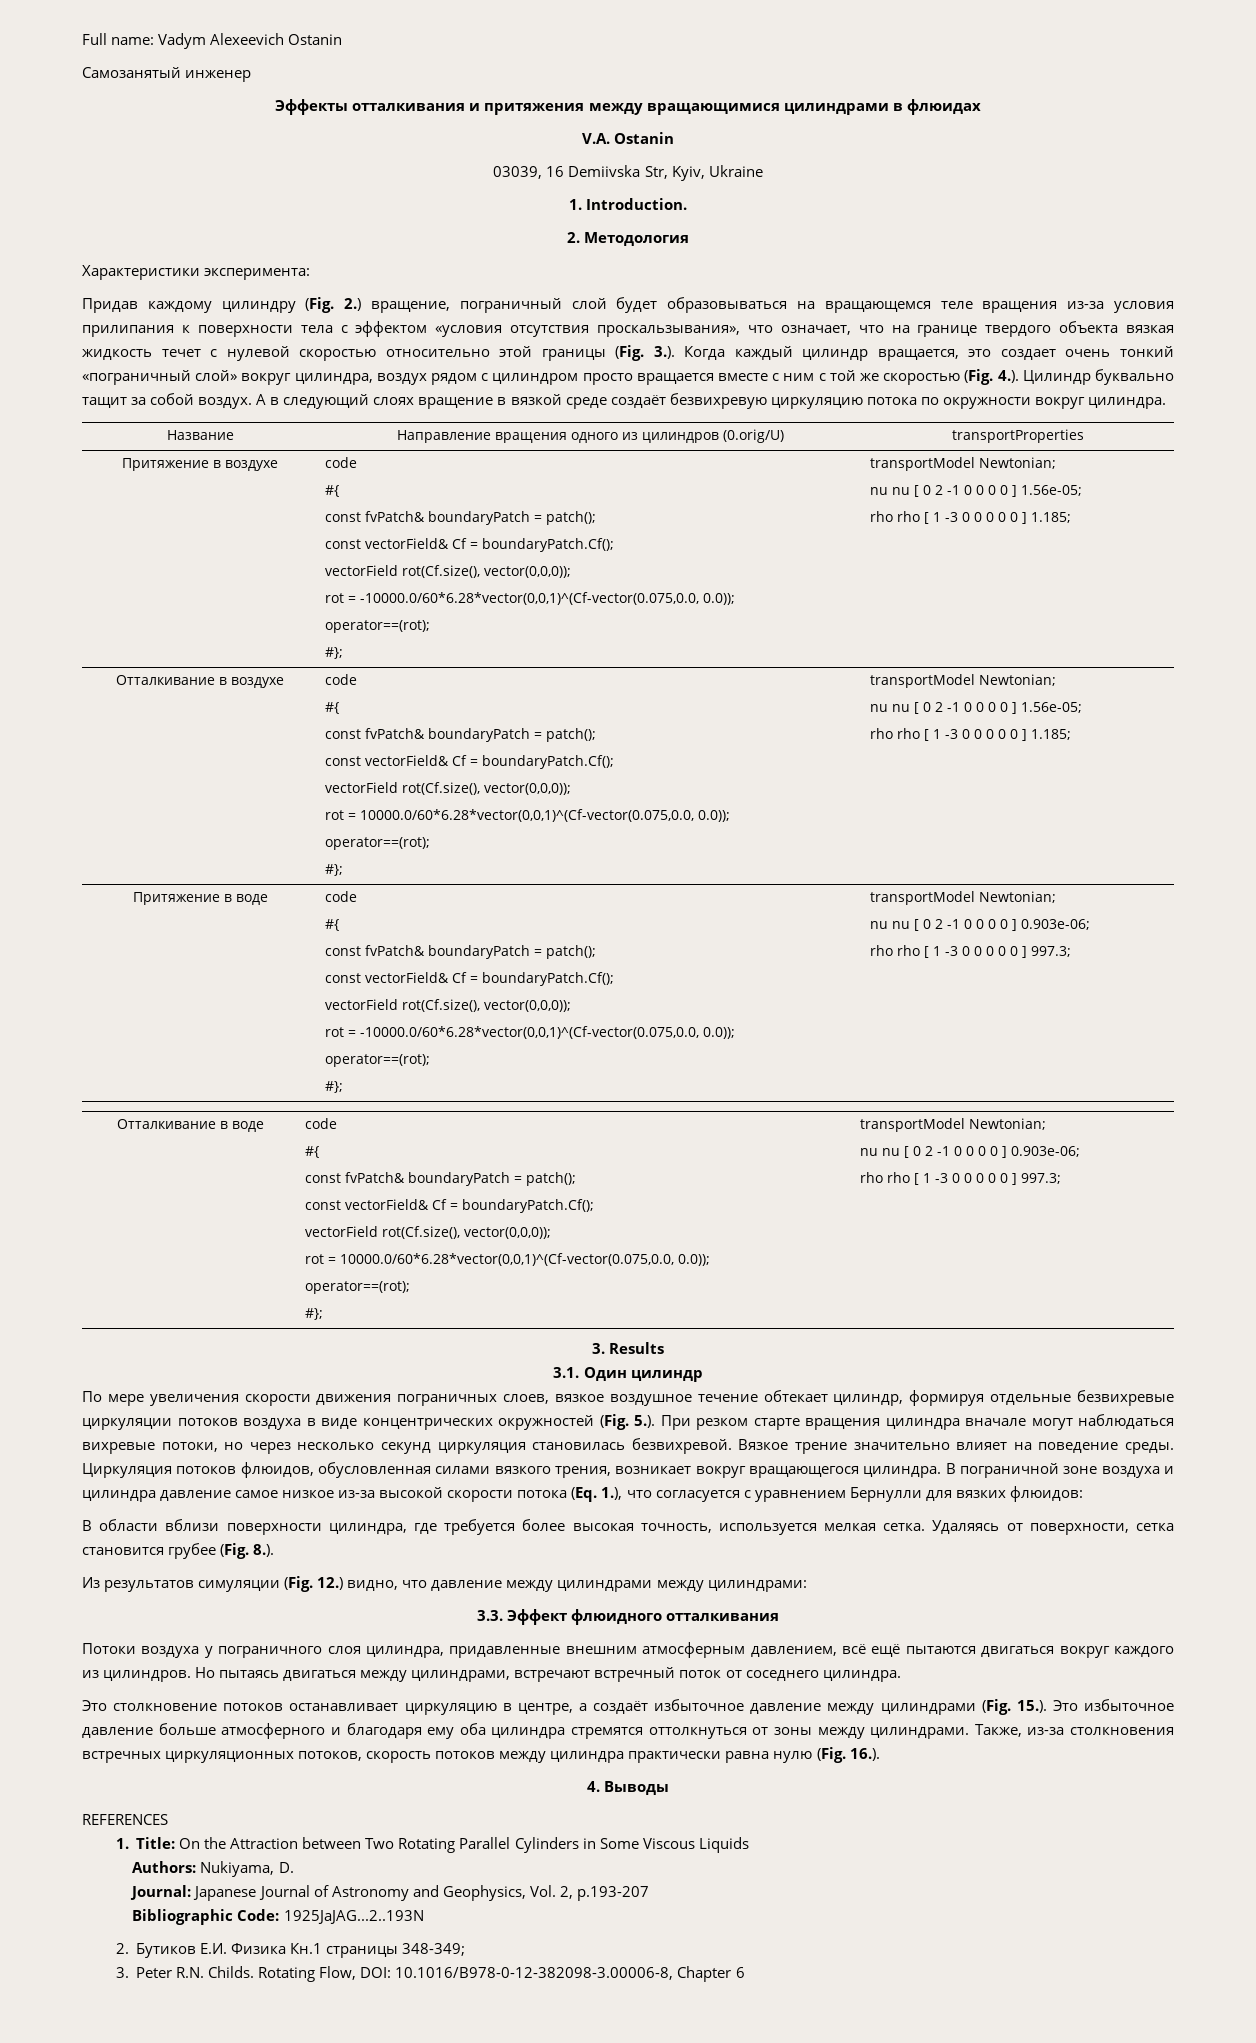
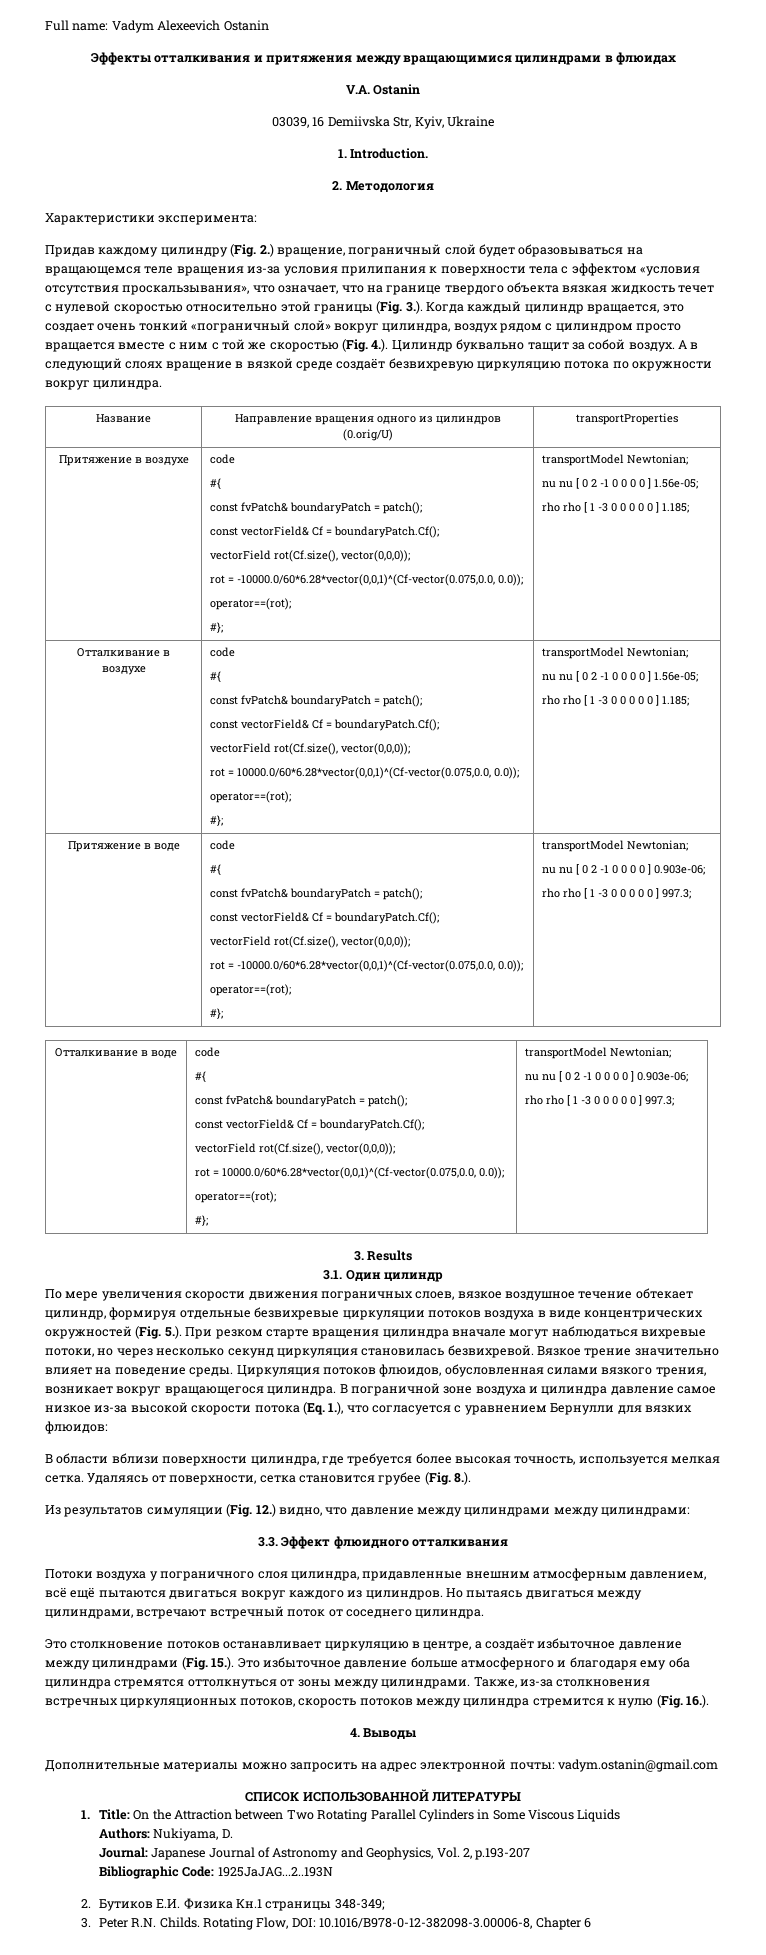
- Самозанятый инженер
- Также, из-за столкновения встречных циркуляционных потоков, скорость потоков между цилиндра практически равна нулю (Fig. 16.).
+ Также, из-за столкновения встречных циркуляционных потоков, скорость потоков между цилиндра стремится к нулю (Fig. 16.).
- REFERENCES
+ Дополнительные материалы можно запросить на адрес электронной почты: vadym.ostanin@gmail.com
+ СПИСОК ИСПОЛЬЗОВАННОЙ ЛИТЕРАТУРЫ

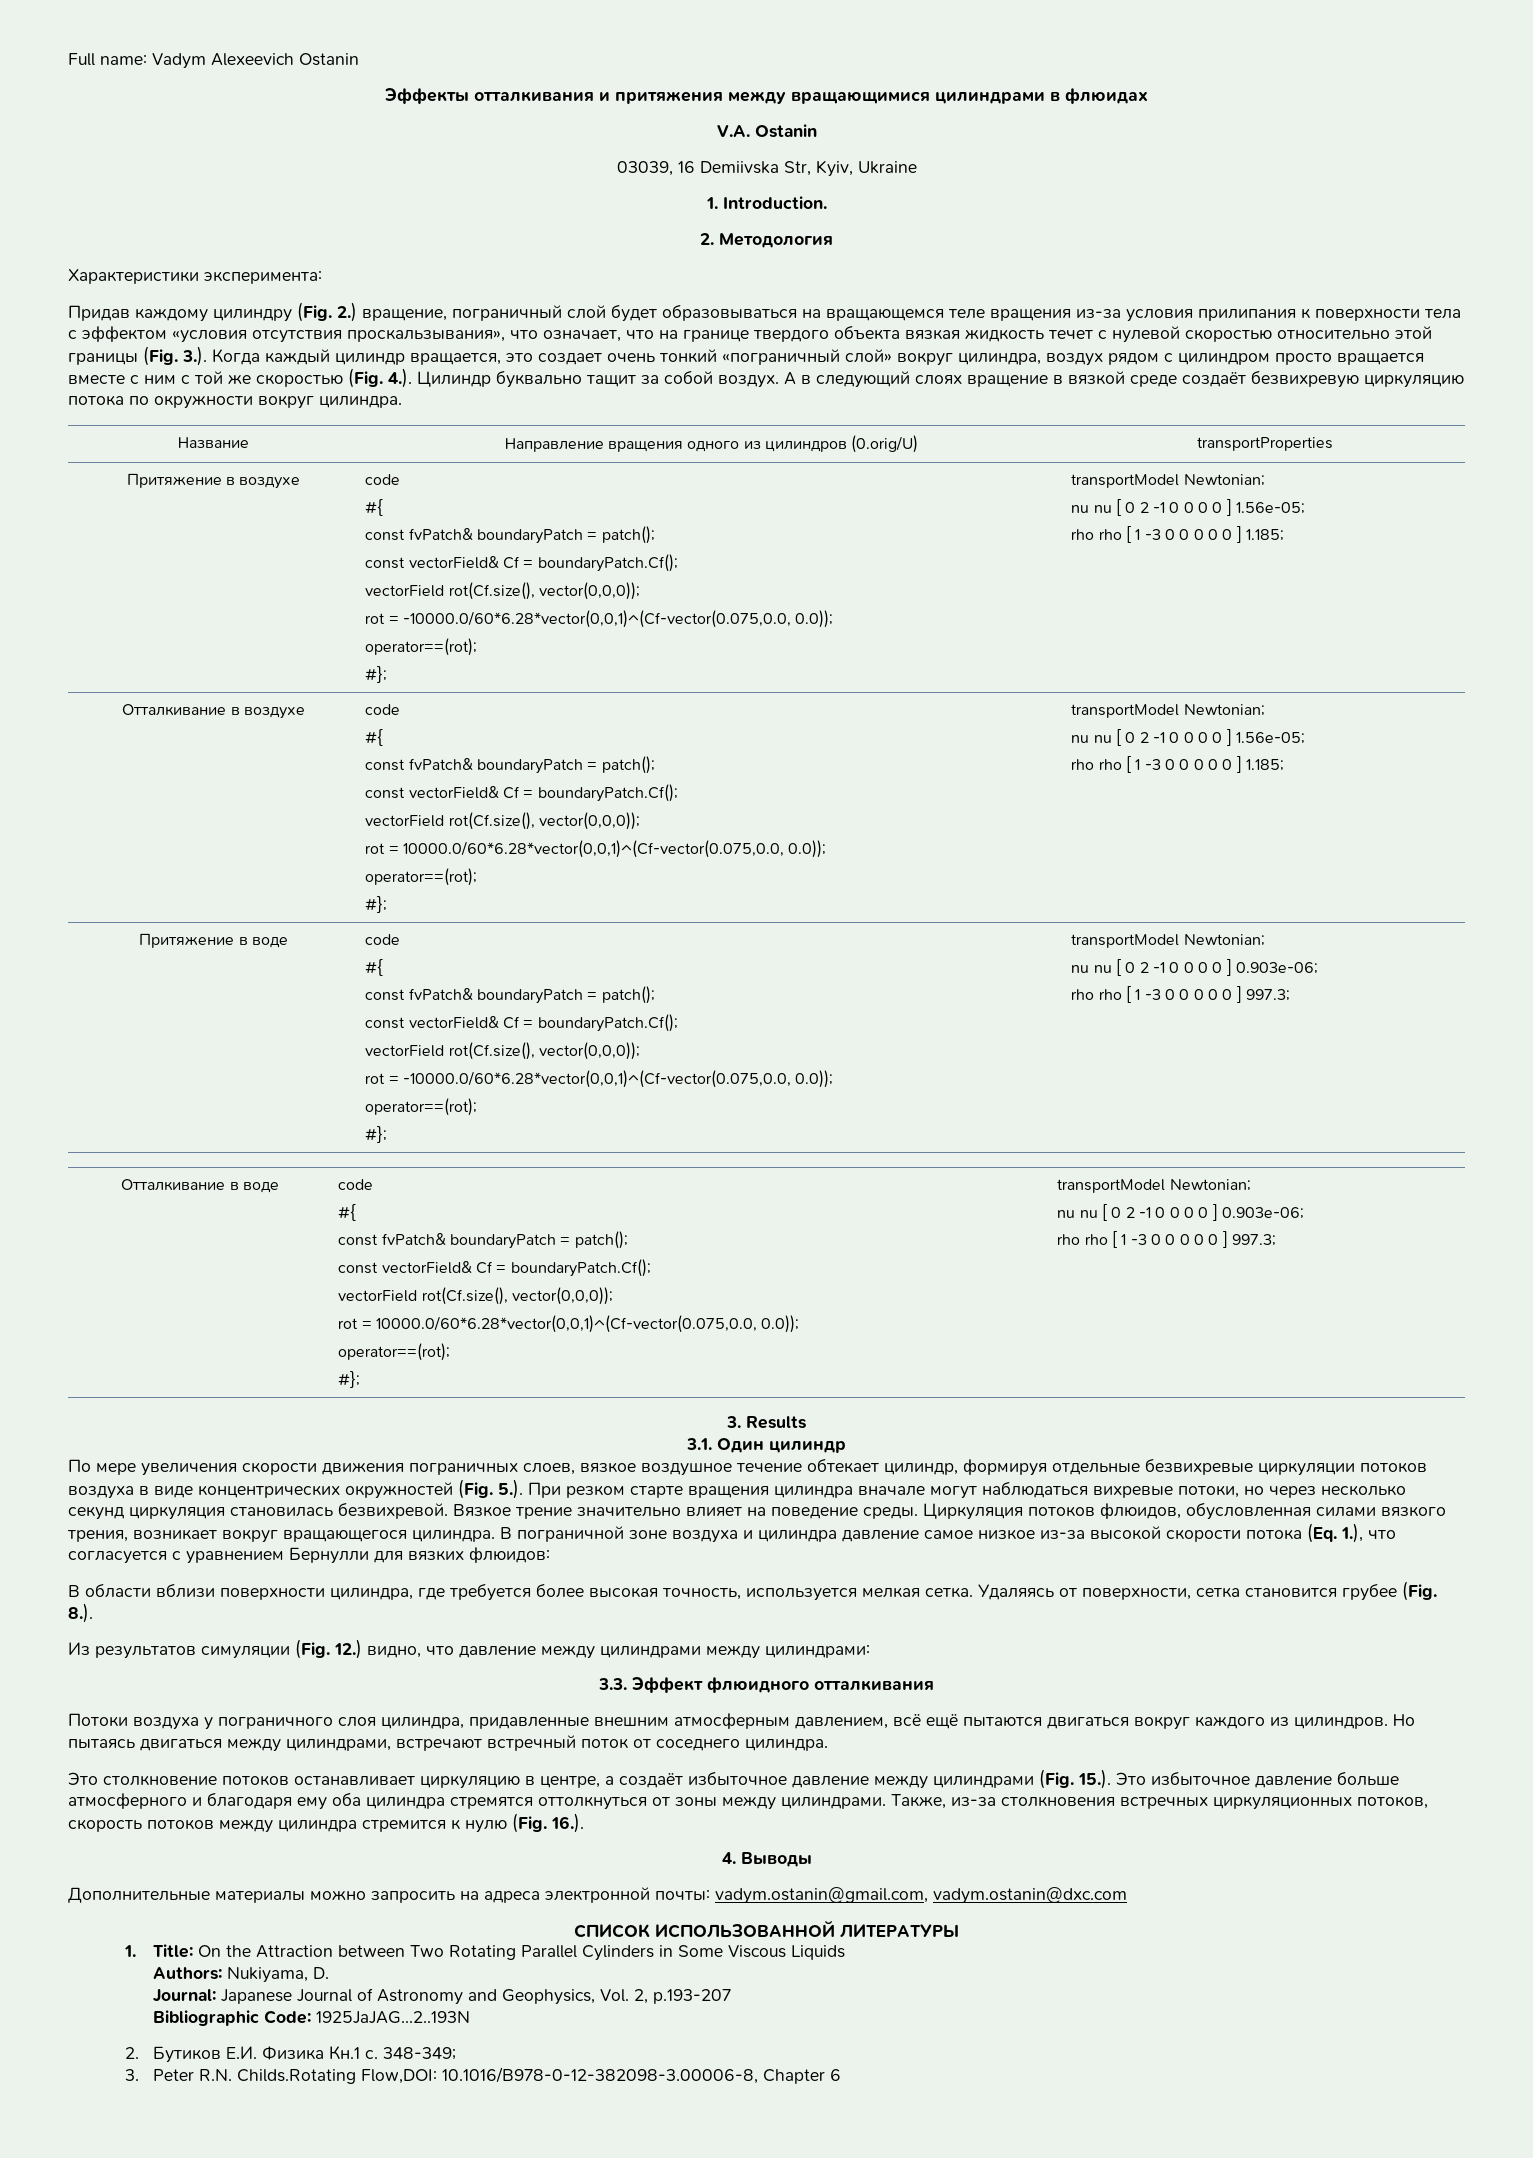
- Дополнительные материалы можно запросить на адрес электронной почты: vadym.ostanin@gmail.com
+ Дополнительные материалы можно запросить на адреса электронной почты: vadym.ostanin@gmail.com, vadym.ostanin@dxc.com
- 2. Бутиков Е.И. Физика Кн.1 страницы 348-349;
+ 2. Бутиков Е.И. Физика Кн.1 с. 348-349;
- 3. Peter R.N. Childs. Rotating Flow, DOI: 10.1016/B978-0-12-382098-3.00006-8, Chapter 6
+ 3. Peter R.N. Childs.Rotating Flow,DOI: 10.1016/B978-0-12-382098-3.00006-8, Chapter 6

